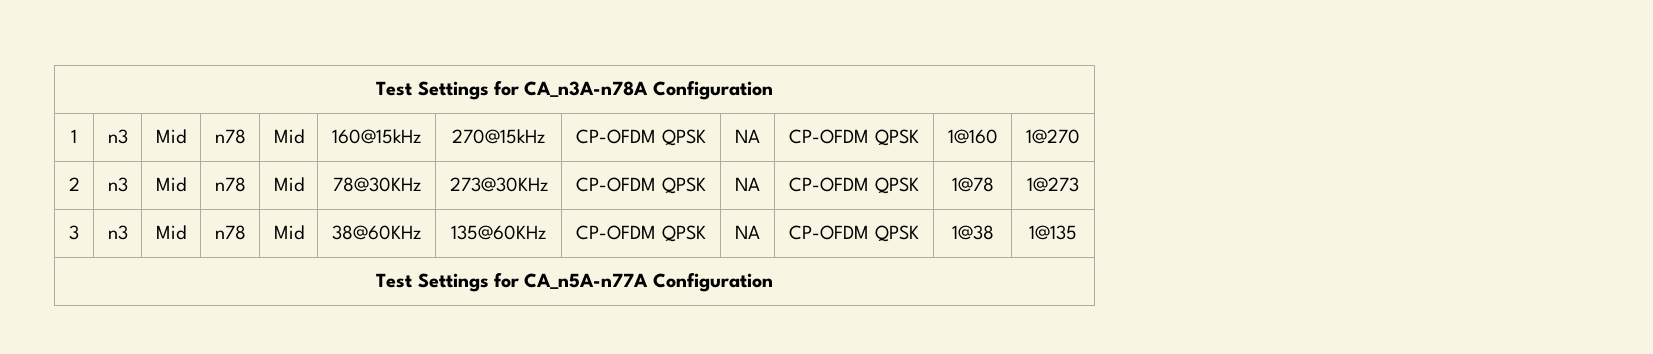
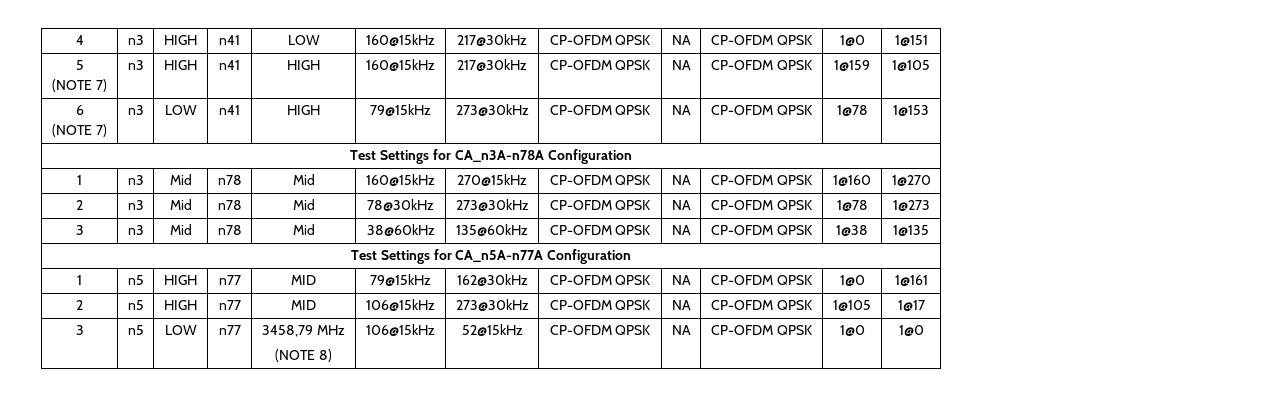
+ 4 | n3 | HIGH | n41 | LOW | 160@15kHz | 217@30kHz | CP-OFDM QPSK | NA | CP-OFDM QPSK | 1@0 | 1@151
+ 5
+ (NOTE 7) | n3 | HIGH | n41 | HIGH | 160@15kHz | 217@30kHz | CP-OFDM QPSK | NA | CP-OFDM QPSK | 1@159 | 1@105
+ 6
+ (NOTE 7) | n3 | LOW | n41 | HIGH | 79@15kHz | 273@30kHz | CP-OFDM QPSK | NA | CP-OFDM QPSK | 1@78 | 1@153
- 2 | n3 | Mid | n78 | Mid | 78@30KHz | 273@30KHz | CP-OFDM QPSK | NA | CP-OFDM QPSK | 1@78 | 1@273
+ 2 | n3 | Mid | n78 | Mid | 78@30kHz | 273@30kHz | CP-OFDM QPSK | NA | CP-OFDM QPSK | 1@78 | 1@273
- 3 | n3 | Mid | n78 | Mid | 38@60KHz | 135@60KHz | CP-OFDM QPSK | NA | CP-OFDM QPSK | 1@38 | 1@135
+ 3 | n3 | Mid | n78 | Mid | 38@60kHz | 135@60kHz | CP-OFDM QPSK | NA | CP-OFDM QPSK | 1@38 | 1@135
+ 1 | n5 | HIGH | n77 | MID | 79@15kHz | 162@30kHz | CP-OFDM QPSK | NA | CP-OFDM QPSK | 1@0 | 1@161
+ 2 | n5 | HIGH | n77 | MID | 106@15kHz | 273@30kHz | CP-OFDM QPSK | NA | CP-OFDM QPSK | 1@105 | 1@17
+ 3 | n5 | LOW | n77 | 3458,79 MHz
+ (NOTE 8) | 106@15kHz | 52@15kHz | CP-OFDM QPSK | NA | CP-OFDM QPSK | 1@0 | 1@0

